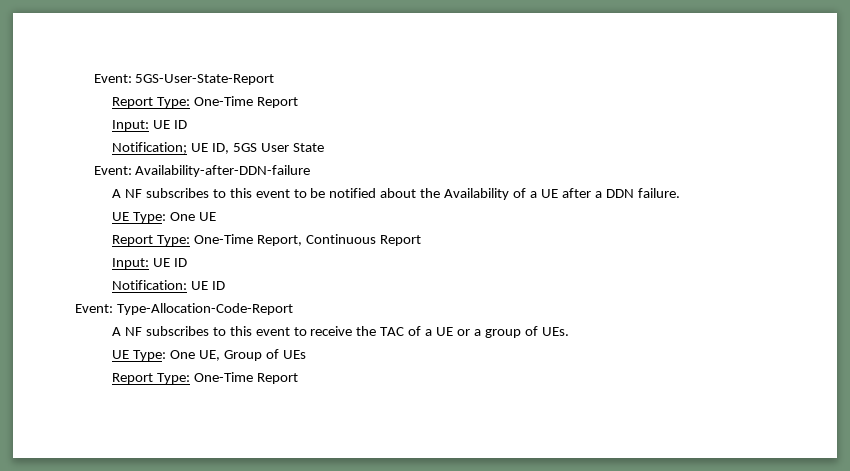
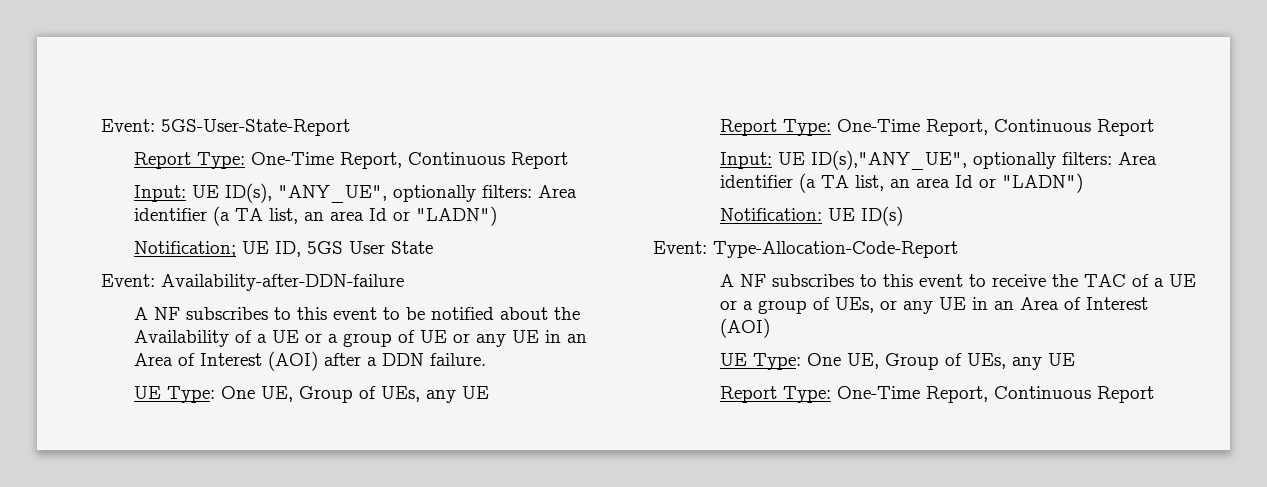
  Event: 5GS-User-State-Report
- Report Type: One-Time Report
- Input: UE ID
+ Report Type: One-Time Report, Continuous Report
+ Input: UE ID(s), "ANY_UE", optionally filters: Area identifier (a TA list, an area Id or "LADN")
- A NF subscribes to this event to be notified about the Availability of a UE after a DDN failure.
- UE Type: One UE
+ A NF subscribes to this event to be notified about the Availability of a UE or a group of UE or any UE in an Area of Interest (AOI) after a DDN failure.
+ UE Type: One UE, Group of UEs, any UE
  Report Type: One-Time Report, Continuous Report
- Input: UE ID
+ Input: UE ID(s),"ANY_UE", optionally filters: Area identifier (a TA list, an area Id or "LADN")
- Notification: UE ID
+ Notification: UE ID(s)
- A NF subscribes to this event to receive the TAC of a UE or a group of UEs.
- UE Type: One UE, Group of UEs
- Report Type: One-Time Report
+ A NF subscribes to this event to receive the TAC of a UE or a group of UEs, or any UE in an Area of Interest (AOI)
+ UE Type: One UE, Group of UEs, any UE
+ Report Type: One-Time Report, Continuous Report

